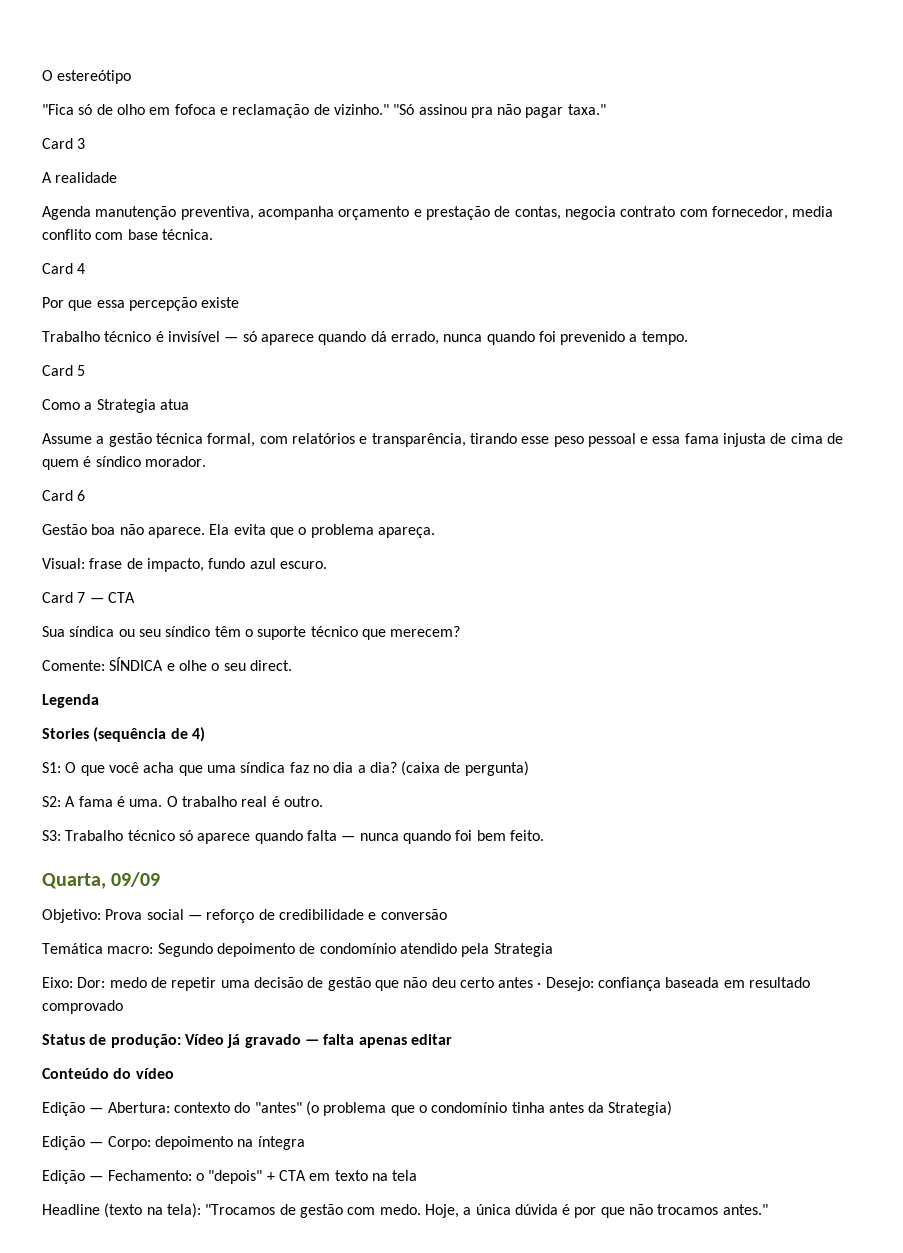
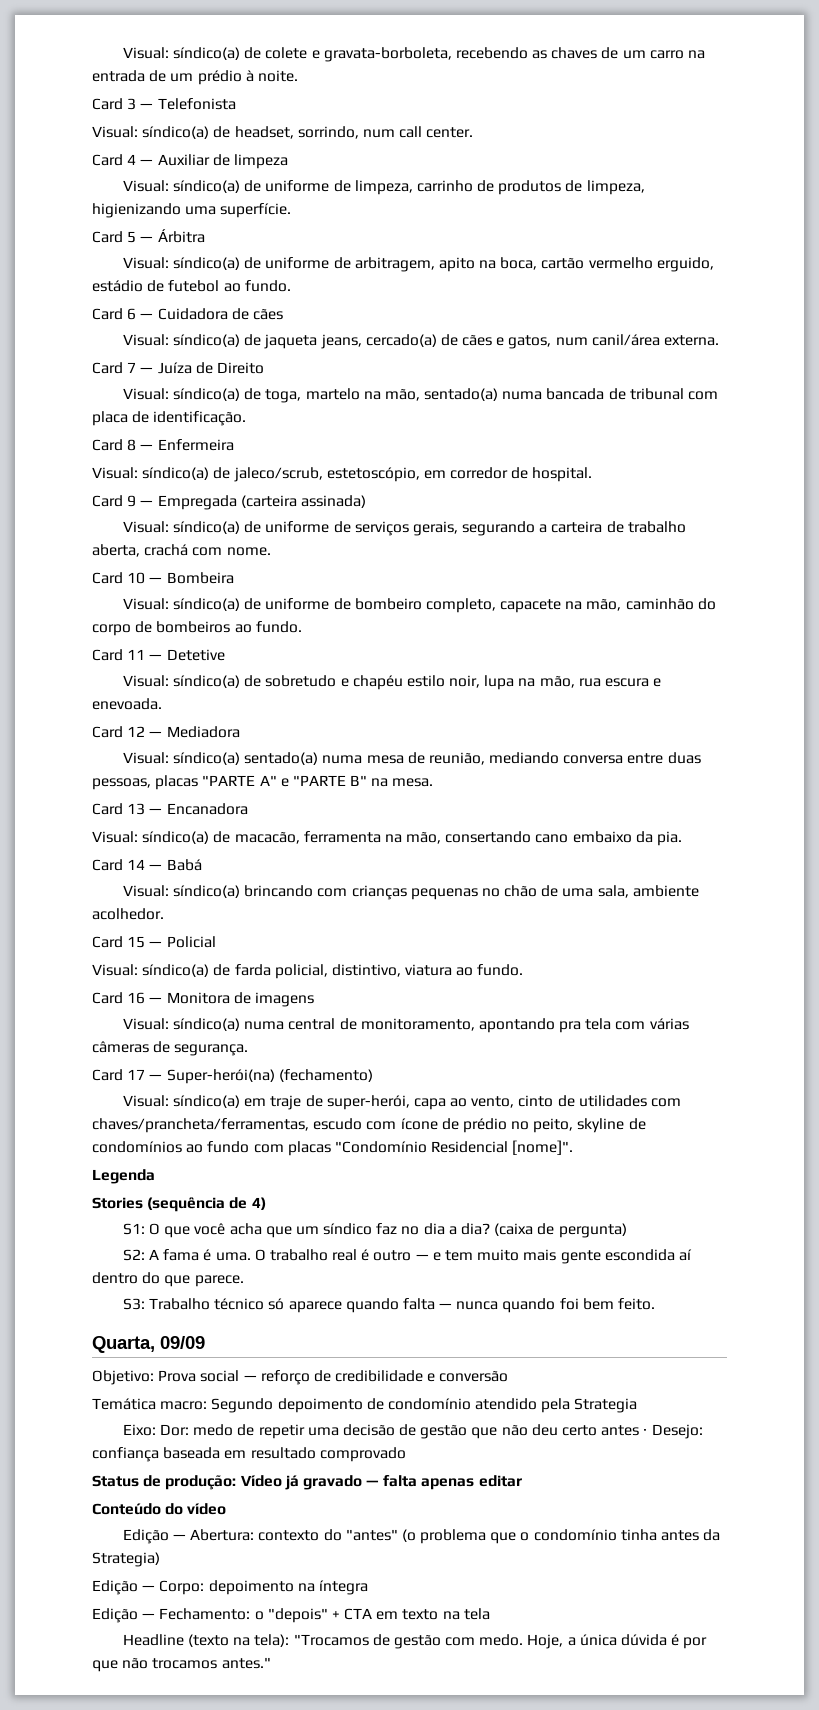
- O estereótipo
- "Fica só de olho em fofoca e reclamação de vizinho." "Só assinou pra não pagar taxa."
- Card 3
- A realidade
- Agenda manutenção preventiva, acompanha orçamento e prestação de contas, negocia contrato com fornecedor, media conflito com base técnica.
- Card 4
- Por que essa percepção existe
- Trabalho técnico é invisível — só aparece quando dá errado, nunca quando foi prevenido a tempo.
- Card 5
- Como a Strategia atua
- Assume a gestão técnica formal, com relatórios e transparência, tirando esse peso pessoal e essa fama injusta de cima de quem é síndico morador.
- Card 6
- Gestão boa não aparece. Ela evita que o problema apareça.
- Visual: frase de impacto, fundo azul escuro.
- Card 7 — CTA
- Sua síndica ou seu síndico têm o suporte técnico que merecem?
- Comente: SÍNDICA e olhe o seu direct.
+ Visual: síndico(a) de colete e gravata-borboleta, recebendo as chaves de um carro na entrada de um prédio à noite.
+ Card 3 — Telefonista
+ Visual: síndico(a) de headset, sorrindo, num call center.
+ Card 4 — Auxiliar de limpeza
+ Visual: síndico(a) de uniforme de limpeza, carrinho de produtos de limpeza, higienizando uma superfície.
+ Card 5 — Árbitra
+ Visual: síndico(a) de uniforme de arbitragem, apito na boca, cartão vermelho erguido, estádio de futebol ao fundo.
+ Card 6 — Cuidadora de cães
+ Visual: síndico(a) de jaqueta jeans, cercado(a) de cães e gatos, num canil/área externa.
+ Card 7 — Juíza de Direito
+ Visual: síndico(a) de toga, martelo na mão, sentado(a) numa bancada de tribunal com placa de identificação.
+ Card 8 — Enfermeira
+ Visual: síndico(a) de jaleco/scrub, estetoscópio, em corredor de hospital.
+ Card 9 — Empregada (carteira assinada)
+ Visual: síndico(a) de uniforme de serviços gerais, segurando a carteira de trabalho aberta, crachá com nome.
+ Card 10 — Bombeira
+ Visual: síndico(a) de uniforme de bombeiro completo, capacete na mão, caminhão do corpo de bombeiros ao fundo.
+ Card 11 — Detetive
+ Visual: síndico(a) de sobretudo e chapéu estilo noir, lupa na mão, rua escura e enevoada.
+ Card 12 — Mediadora
+ Visual: síndico(a) sentado(a) numa mesa de reunião, mediando conversa entre duas pessoas, placas "PARTE A" e "PARTE B" na mesa.
+ Card 13 — Encanadora
+ Visual: síndico(a) de macacão, ferramenta na mão, consertando cano embaixo da pia.
+ Card 14 — Babá
+ Visual: síndico(a) brincando com crianças pequenas no chão de uma sala, ambiente acolhedor.
+ Card 15 — Policial
+ Visual: síndico(a) de farda policial, distintivo, viatura ao fundo.
+ Card 16 — Monitora de imagens
+ Visual: síndico(a) numa central de monitoramento, apontando pra tela com várias câmeras de segurança.
+ Card 17 — Super-herói(na) (fechamento)
+ Visual: síndico(a) em traje de super-herói, capa ao vento, cinto de utilidades com chaves/prancheta/ferramentas, escudo com ícone de prédio no peito, skyline de condomínios ao fundo com placas "Condomínio Residencial [nome]".
- S1: O que você acha que uma síndica faz no dia a dia?
+ S1: O que você acha que um síndico faz no dia a dia?
- O trabalho real é outro.
+ O trabalho real é outro — e tem muito mais gente escondida aí dentro do que parece.

